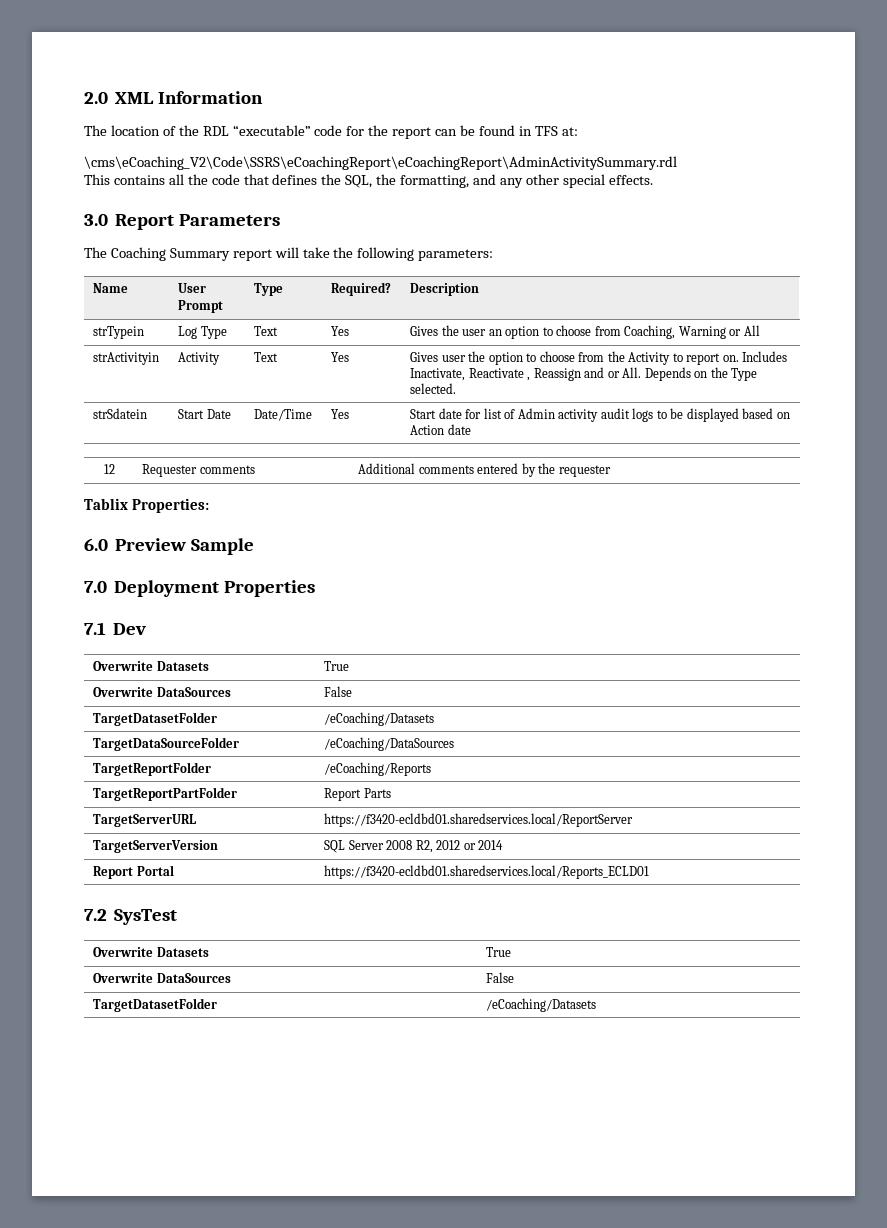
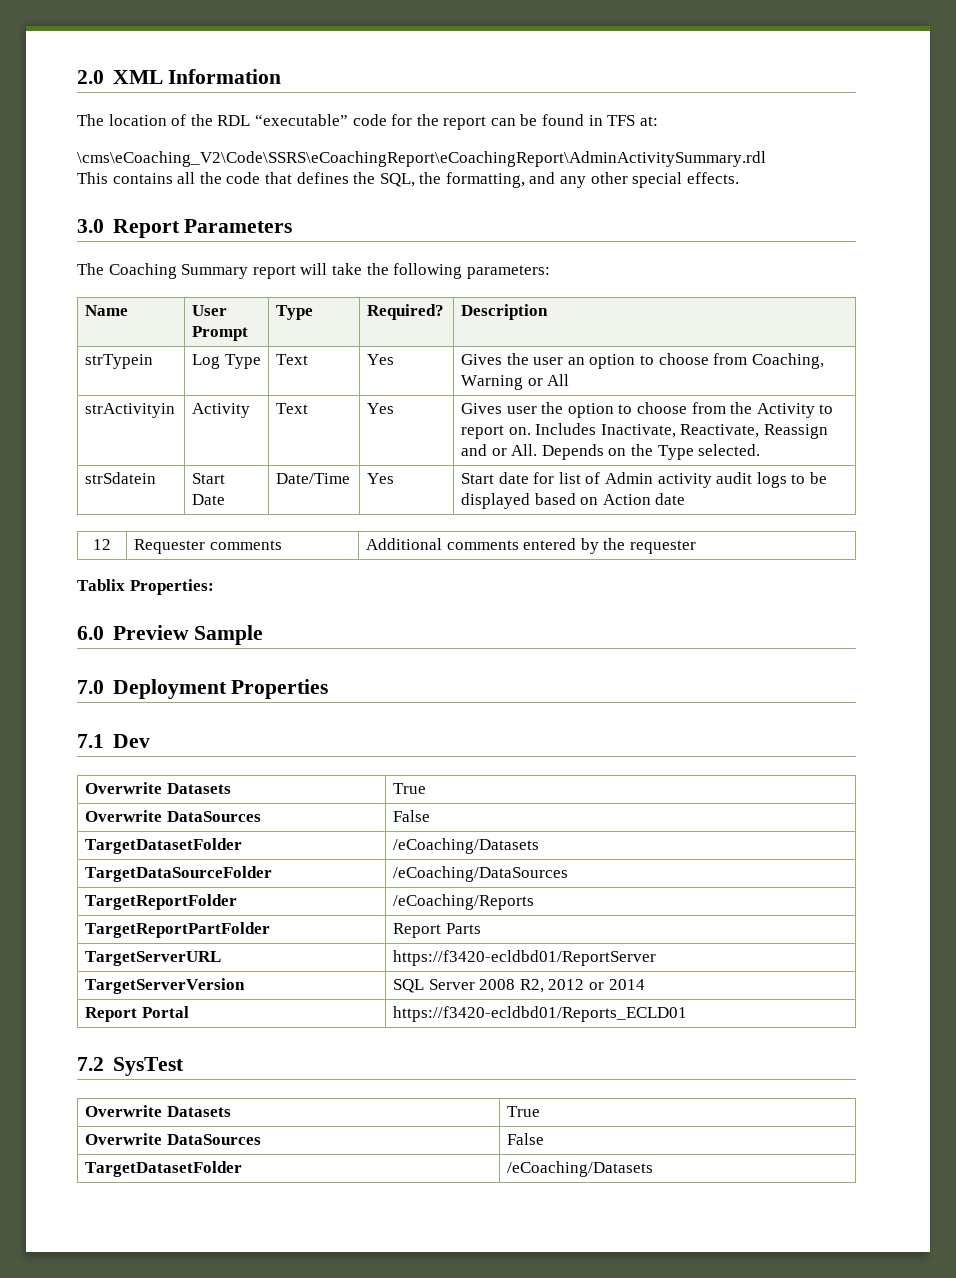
- strActivityin | Activity | Text | Yes | Gives user the option to choose from the Activity to report on. Includes Inactivate, Reactivate , Reassign and or All. Depends on the Type selected.
+ strActivityin | Activity | Text | Yes | Gives user the option to choose from the Activity to report on. Includes Inactivate, Reactivate, Reassign and or All. Depends on the Type selected.
- TargetServerURL | https://f3420-ecldbd01.sharedservices.local/ReportServer
+ TargetServerURL | https://f3420-ecldbd01/ReportServer
- Report Portal | https://f3420-ecldbd01.sharedservices.local/Reports_ECLD01
+ Report Portal | https://f3420-ecldbd01/Reports_ECLD01

